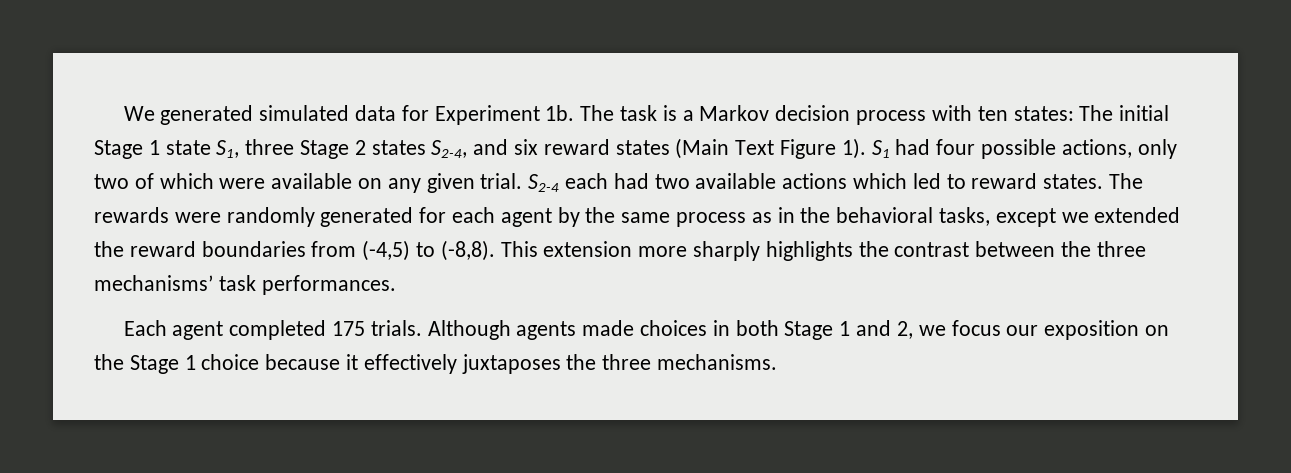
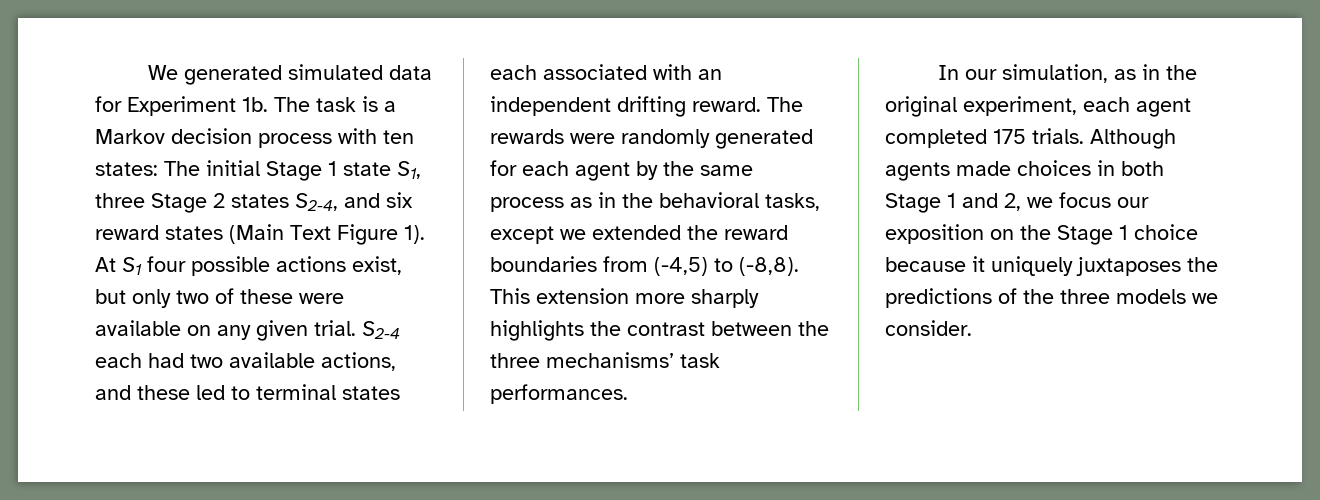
- S1 had four possible actions, only two of which were available on any given trial.
+ At S1 four possible actions exist, but only two of these were available on any given trial.
- S2-4 each had two available actions which led to reward states.
+ S2-4 each had two available actions, and these led to terminal states each associated with an independent drifting reward.
- Each agent completed 175 trials.
+ In our simulation, as in the original experiment, each agent completed 175 trials.
- Although agents made choices in both Stage 1 and 2, we focus our exposition on the Stage 1 choice because it effectively juxtaposes the three mechanisms.
+ Although agents made choices in both Stage 1 and 2, we focus our exposition on the Stage 1 choice because it uniquely juxtaposes the predictions of the three models we consider.

